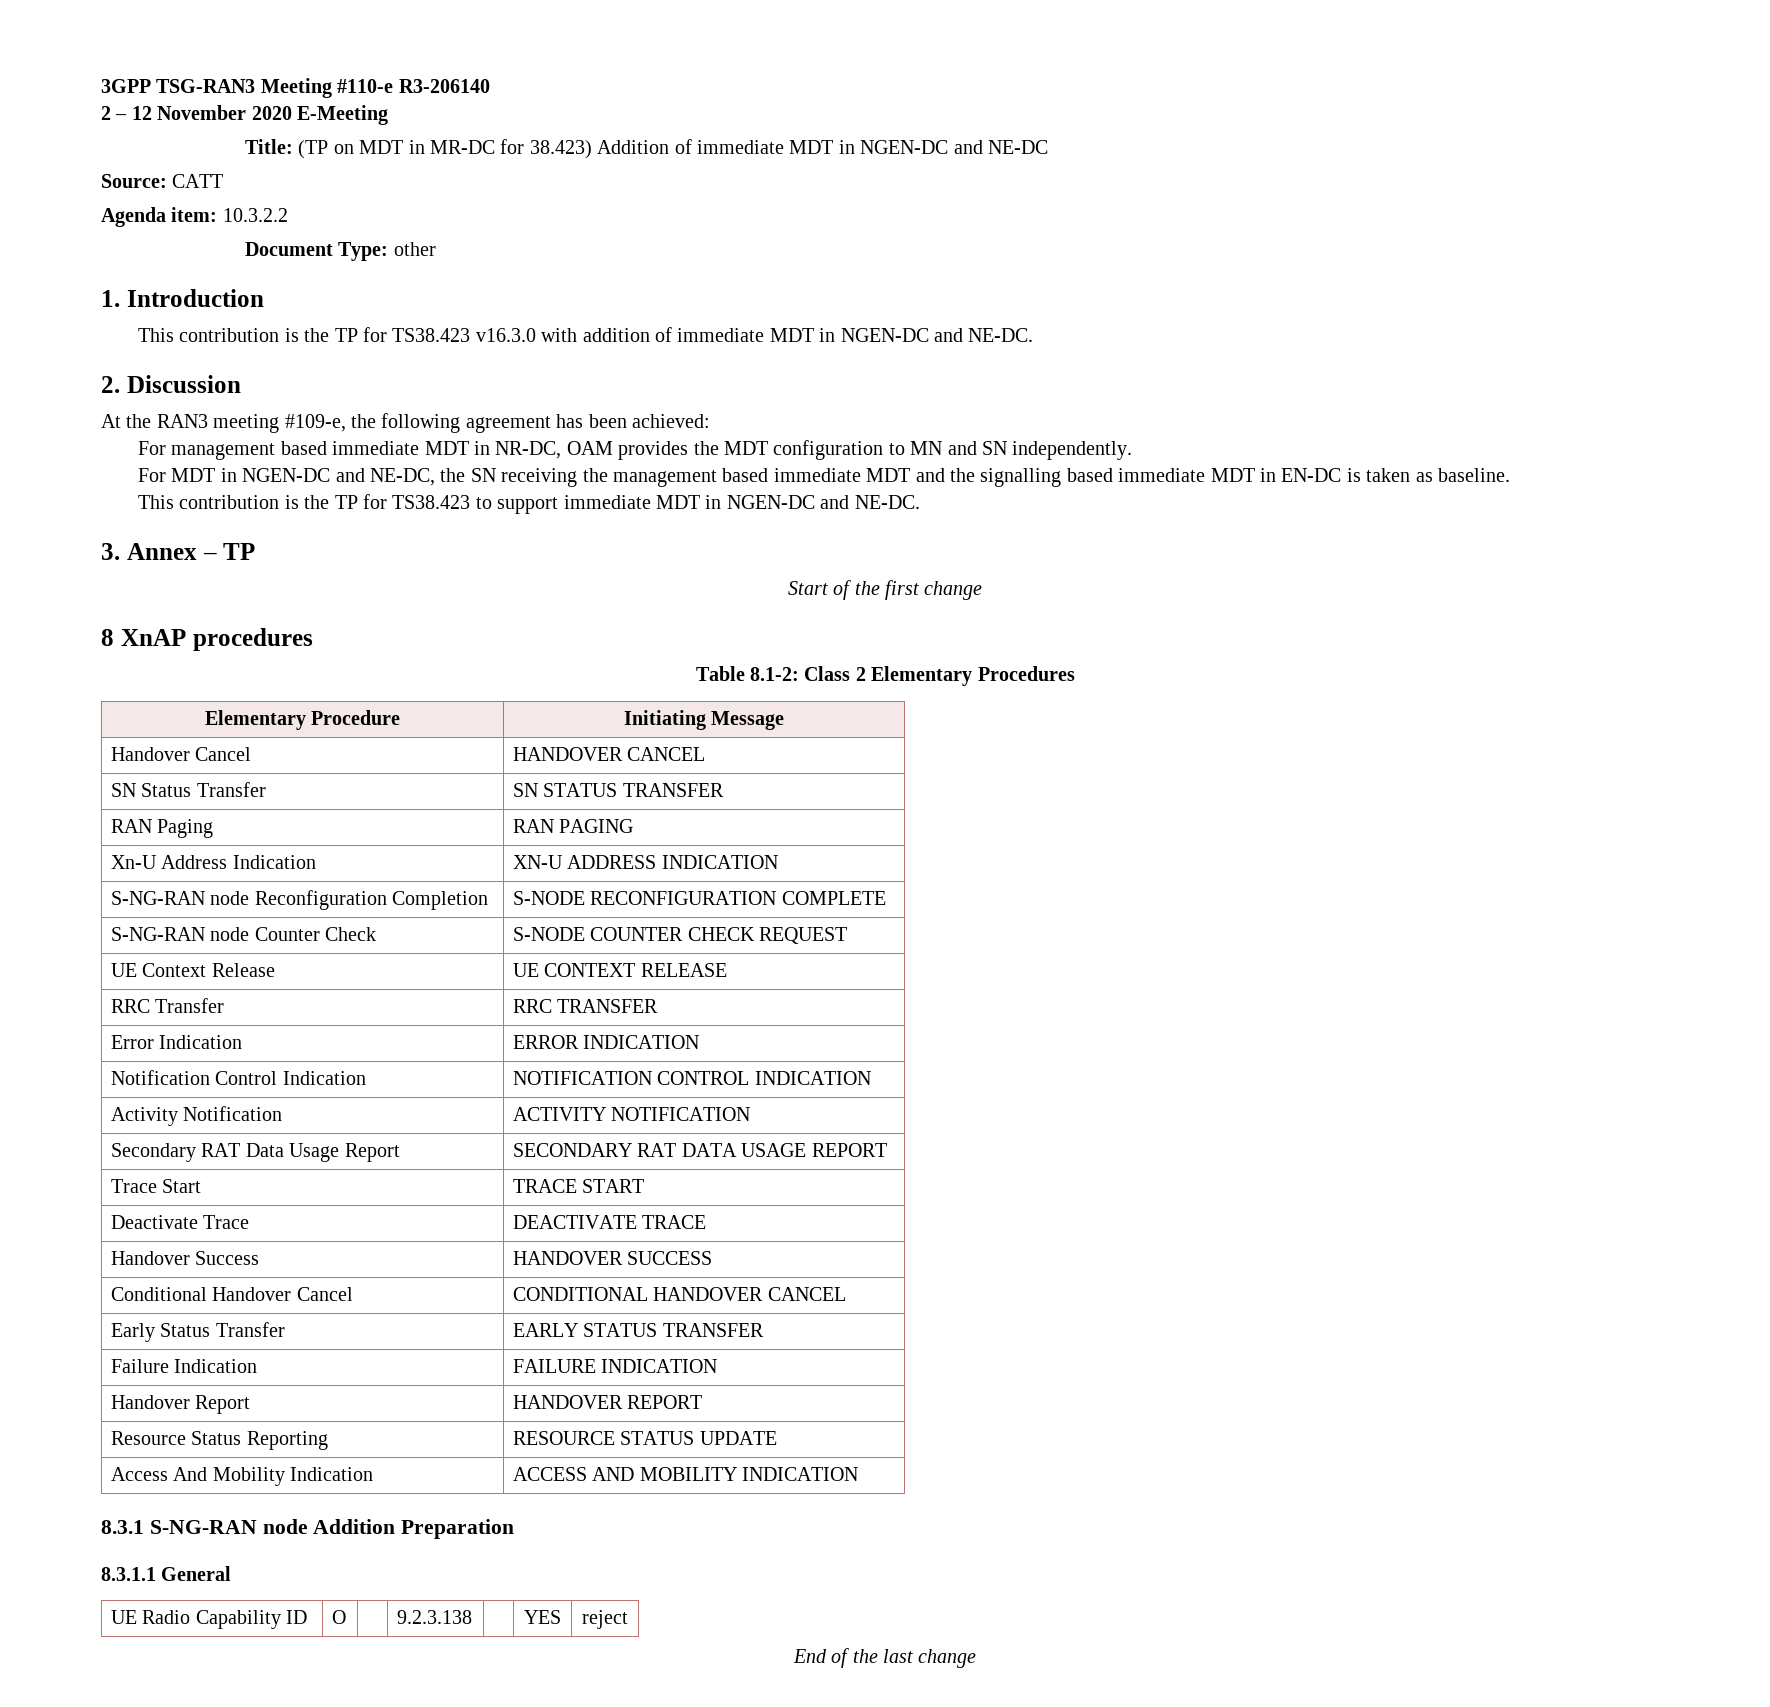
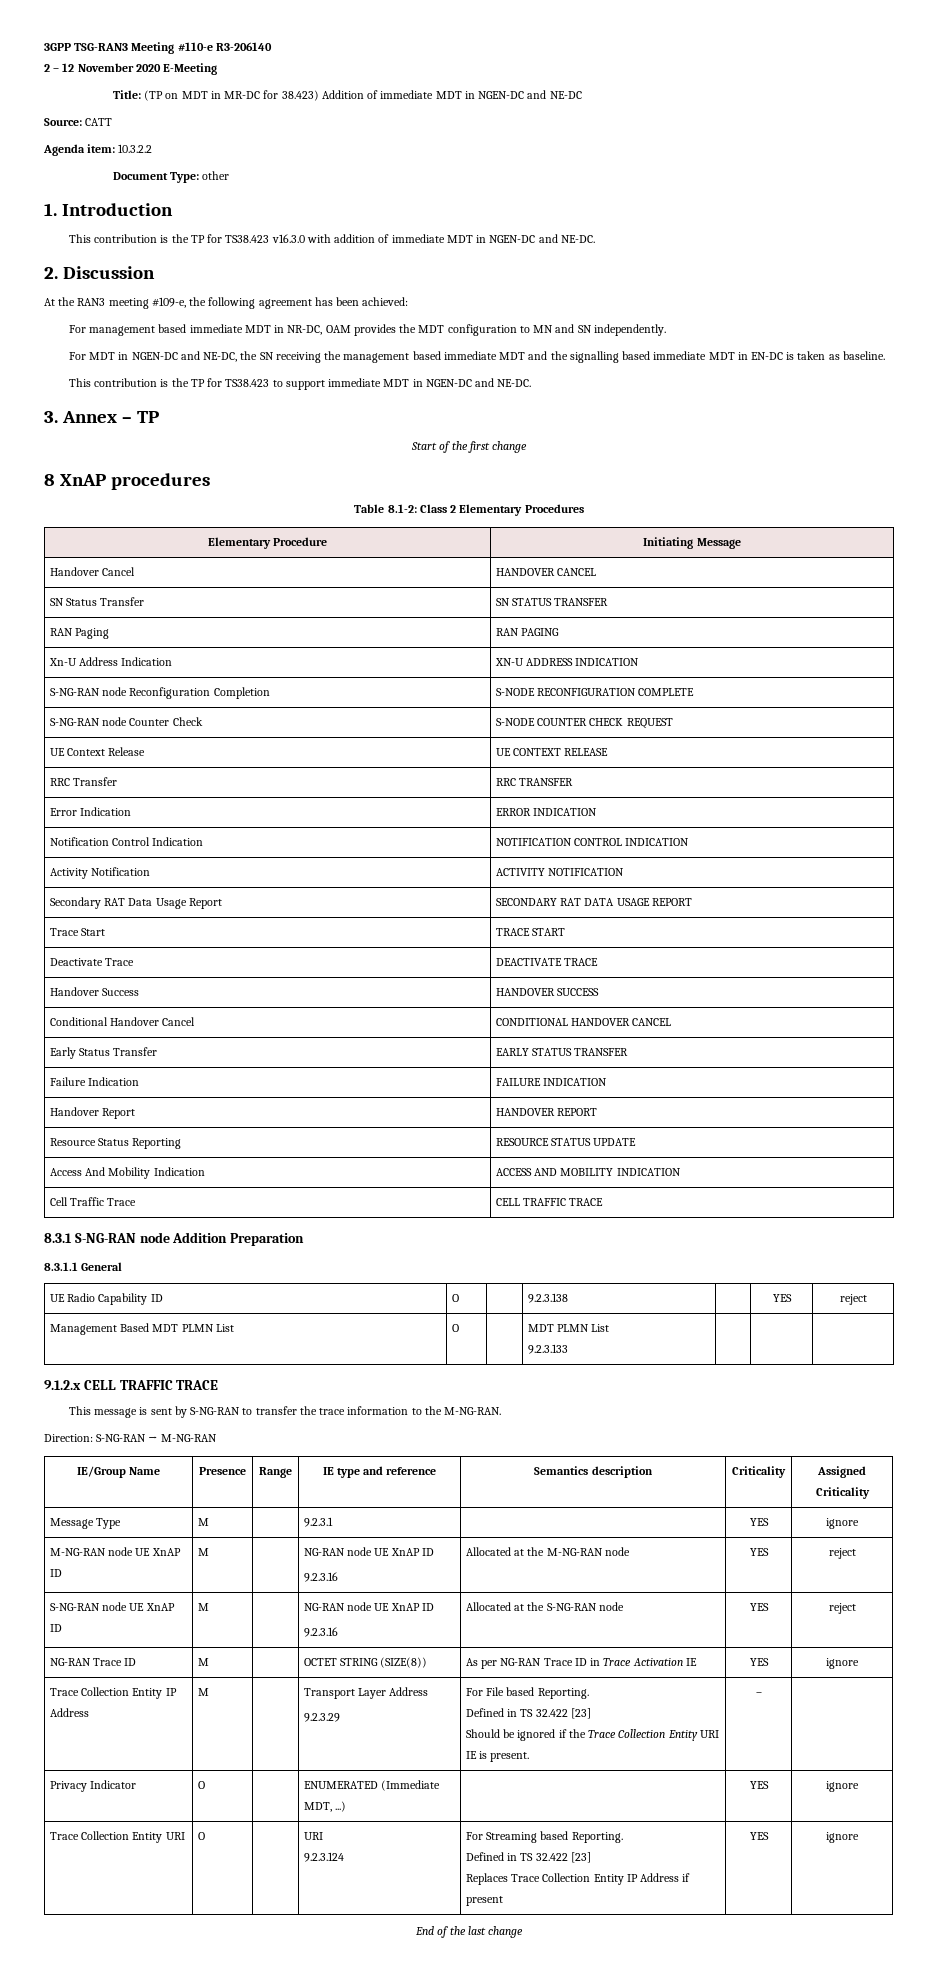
+ Cell Traffic Trace | CELL TRAFFIC TRACE
+ Management Based MDT PLMN List | O | | MDT PLMN List
+ 9.2.3.133 | | |
+ 9.1.2.x CELL TRAFFIC TRACE
+ This message is sent by S-NG-RAN to transfer the trace information to the M-NG-RAN.
+ Direction: S-NG-RAN → M-NG-RAN
+ IE/Group Name | Presence | Range | IE type and reference | Semantics description | Criticality | Assigned Criticality
+ Message Type | M | | 9.2.3.1 | | YES | ignore
+ M-NG-RAN node UE XnAP ID | M | | NG-RAN node UE XnAP ID
+ 9.2.3.16 | Allocated at the M-NG-RAN node | YES | reject
+ S-NG-RAN node UE XnAP ID | M | | NG-RAN node UE XnAP ID
+ 9.2.3.16 | Allocated at the S-NG-RAN node | YES | reject
+ NG-RAN Trace ID | M | | OCTET STRING (SIZE(8)) | As per NG-RAN Trace ID in Trace Activation IE | YES | ignore
+ Trace Collection Entity IP Address | M | | Transport Layer Address
+ 9.2.3.29 | For File based Reporting.
+ Defined in TS 32.422 [23]
+ Should be ignored if the Trace Collection Entity URI IE is present. | – |
+ Privacy Indicator | O | | ENUMERATED (Immediate MDT, ...) | | YES | ignore
+ Trace Collection Entity URI | O | | URI
+ 9.2.3.124 | For Streaming based Reporting.
+ Defined in TS 32.422 [23]
+ Replaces Trace Collection Entity IP Address if present | YES | ignore

